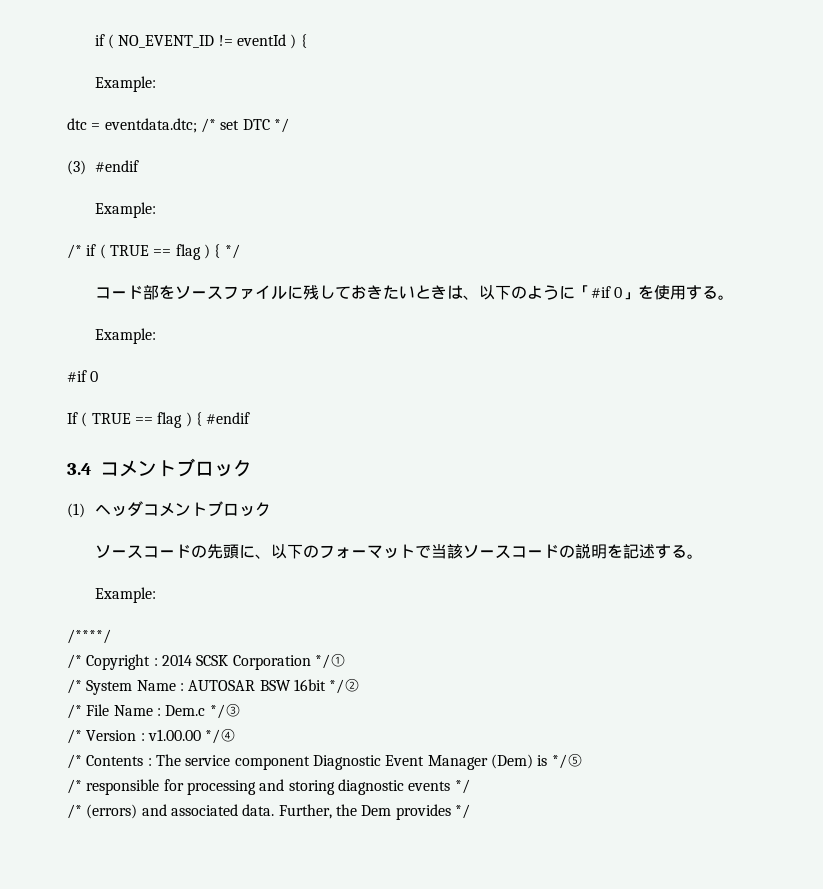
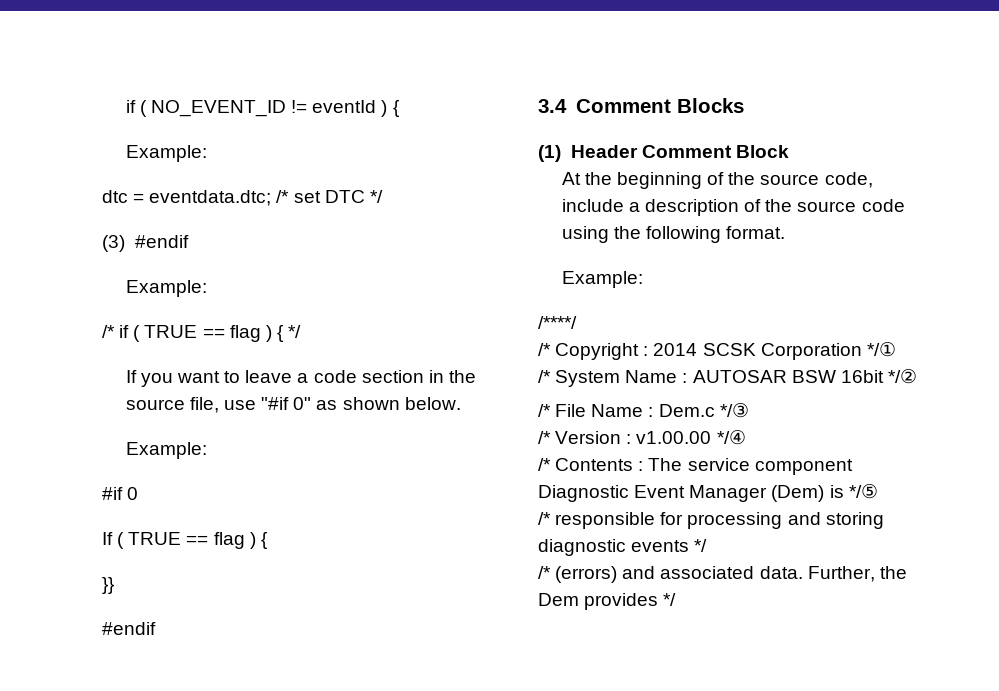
- コード部をソースファイルに残しておきたいときは、以下のように「#if 0」を使用する。
+ If you want to leave a code section in the source file, use "#if 0" as shown below.
- If ( TRUE == flag ) { #endif
+ If ( TRUE == flag ) {
+ }}
+ #endif
- 3.4コメントブロック
- (1)ヘッダコメントブロック
- ソースコードの先頭に、以下のフォーマットで当該ソースコードの説明を記述する。
+ 3.4 Comment Blocks
+ (1) Header Comment Block
+ At the beginning of the source code, include a description of the source code using the following format.

